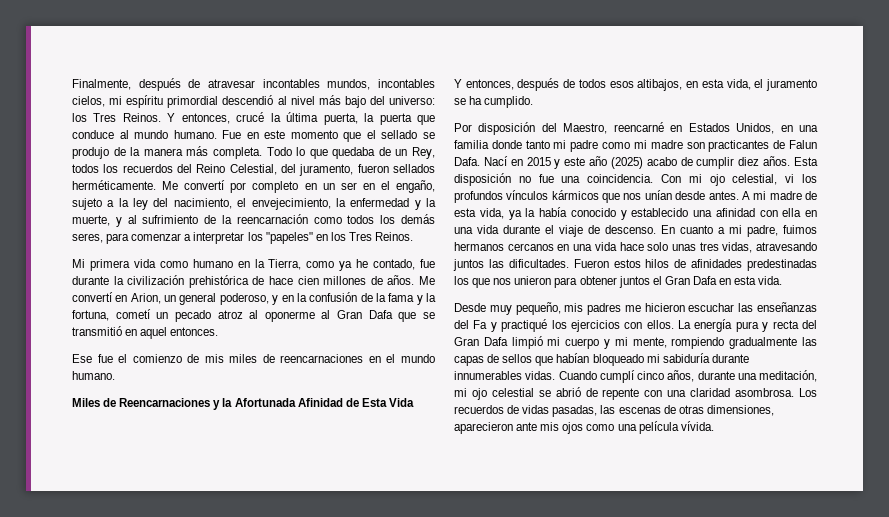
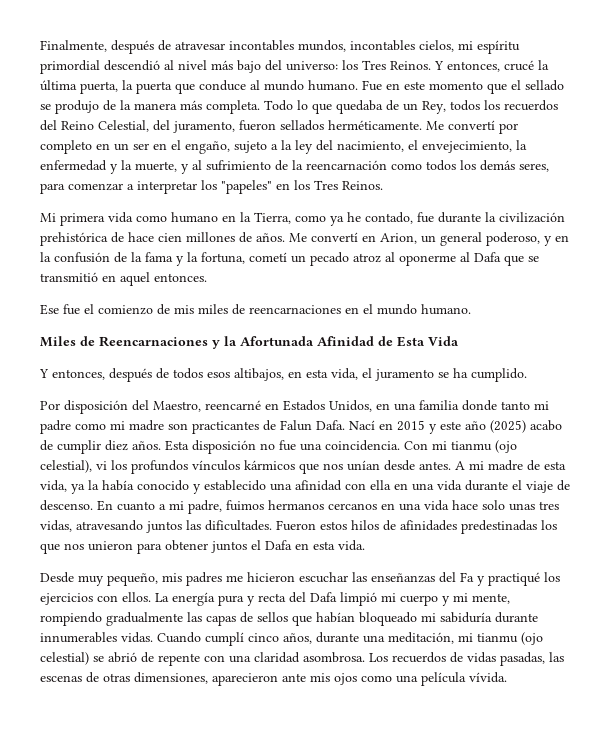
- Me convertí en Arion, un general poderoso, y en la confusión de la fama y la fortuna, cometí un pecado atroz al oponerme al Gran Dafa que se transmitió en aquel entonces.
+ Me convertí en Arion, un general poderoso, y en la confusión de la fama y la fortuna, cometí un pecado atroz al oponerme al Dafa que se transmitió en aquel entonces.
- Con mi ojo celestial, vi los profundos vínculos kármicos que nos unían desde antes.
+ Con mi tianmu (ojo celestial), vi los profundos vínculos kármicos que nos unían desde antes.
- Fueron estos hilos de afinidades predestinadas los que nos unieron para obtener juntos el Gran Dafa en esta vida.
+ Fueron estos hilos de afinidades predestinadas los que nos unieron para obtener juntos el Dafa en esta vida.
- La energía pura y recta del Gran Dafa limpió mi cuerpo y mi mente, rompiendo gradualmente las capas de sellos que habían bloqueado mi sabiduría durante innumerables vidas.
+ La energía pura y recta del Dafa limpió mi cuerpo y mi mente, rompiendo gradualmente las capas de sellos que habían bloqueado mi sabiduría durante innumerables vidas.
- Cuando cumplí cinco años, durante una meditación, mi ojo celestial se abrió de repente con una claridad asombrosa.
+ Cuando cumplí cinco años, durante una meditación, mi tianmu (ojo celestial) se abrió de repente con una claridad asombrosa.

